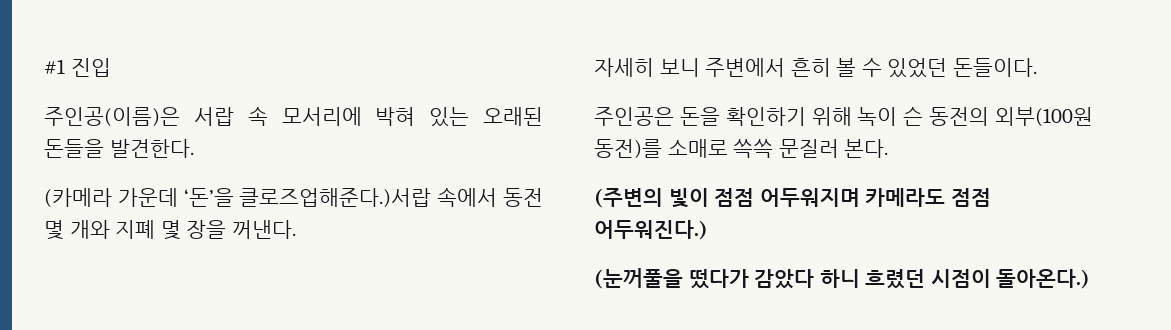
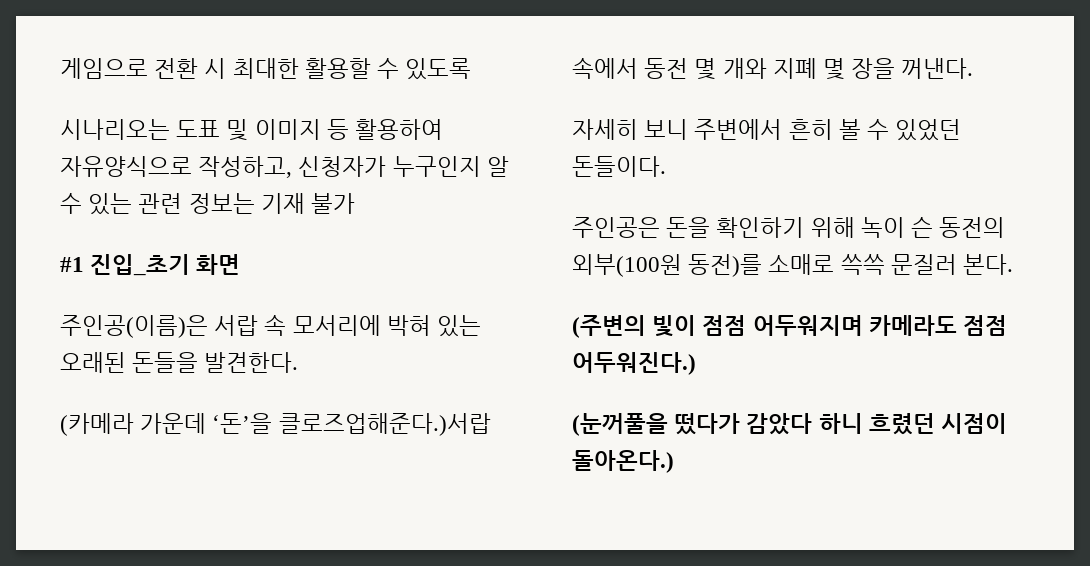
- #1 진입
+ 게임으로 전환 시 최대한 활용할 수 있도록
+ 시나리오는 도표 및 이미지 등 활용하여 자유양식으로 작성하고, 신청자가 누구인지 알 수 있는 관련 정보는 기재 불가
+ #1 진입_초기 화면

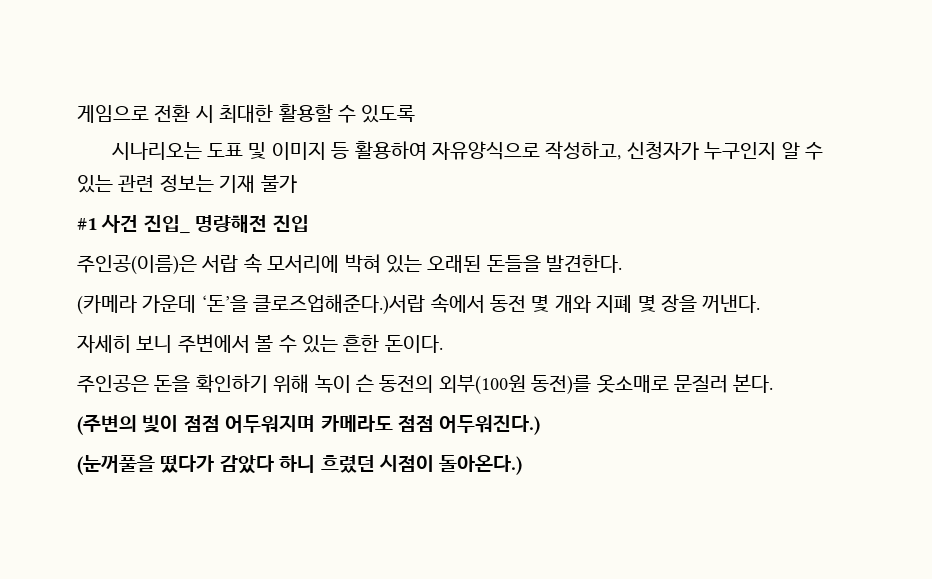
- #1 진입_초기 화면
+ #1 사건 진입_ 명량해전 진입
- 자세히 보니 주변에서 흔히 볼 수 있었던 돈들이다.
+ 자세히 보니 주변에서 볼 수 있는 흔한 돈이다.
- 주인공은 돈을 확인하기 위해 녹이 슨 동전의 외부(100원 동전)를 소매로 쓱쓱 문질러 본다.
+ 주인공은 돈을 확인하기 위해 녹이 슨 동전의 외부(100원 동전)를 옷소매로 문질러 본다.

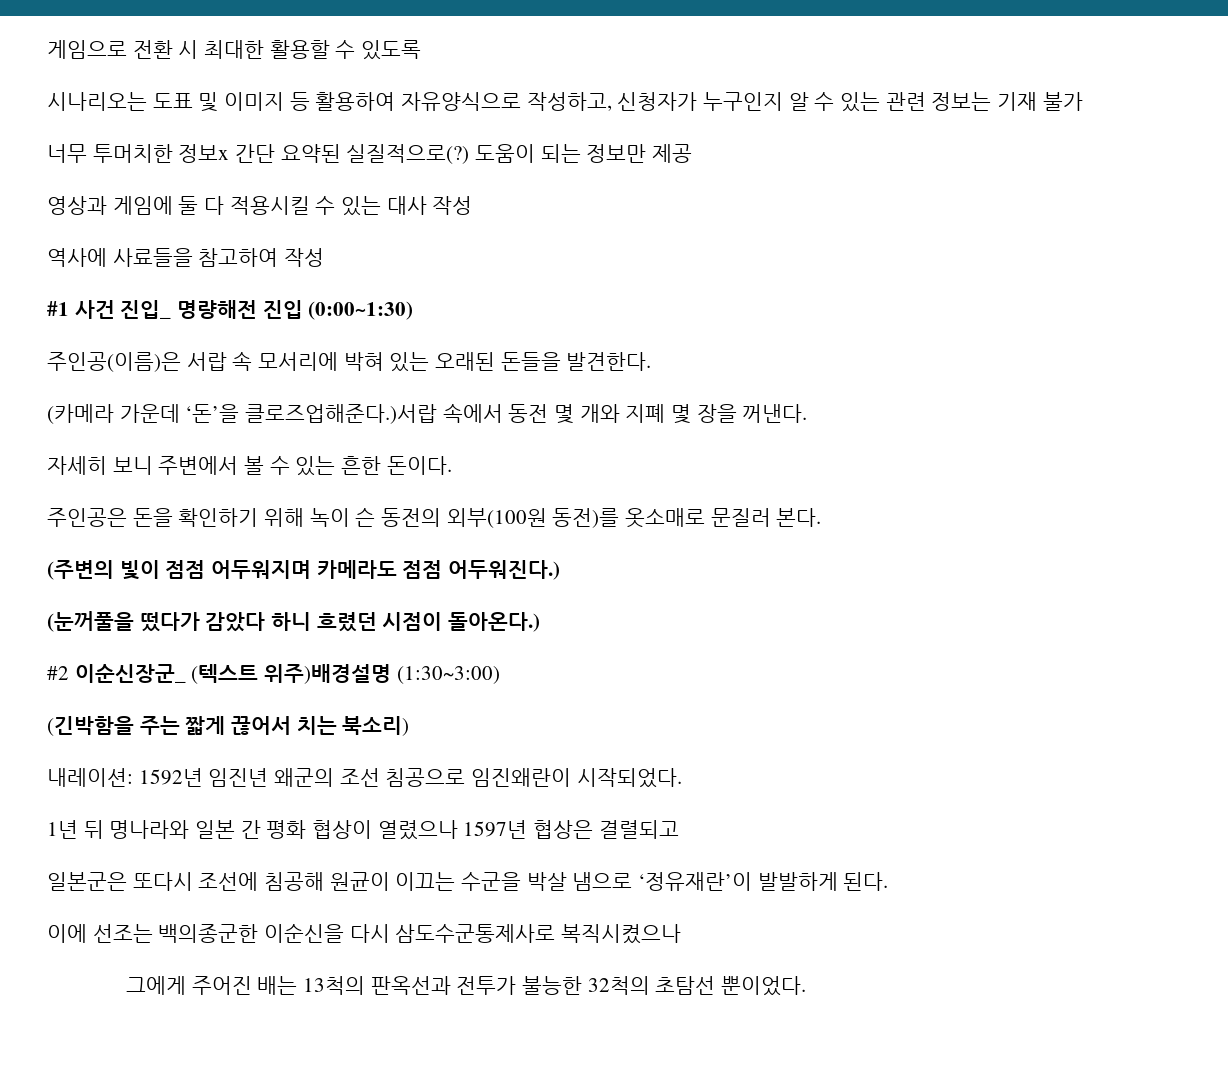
+ 너무 투머치한 정보x 간단 요약된 실질적으로(?) 도움이 되는 정보만 제공
+ 영상과 게임에 둘 다 적용시킬 수 있는 대사 작성
+ 역사에 사료들을 참고하여 작성
- #1 사건 진입_ 명량해전 진입
+ #1 사건 진입_ 명량해전 진입 (0:00~1:30)
+ #2 이순신장군_ (텍스트 위주)배경설명 (1:30~3:00)
+ (긴박함을 주는 짧게 끊어서 치는 북소리)
+ 내레이션: 1592년 임진년 왜군의 조선 침공으로 임진왜란이 시작되었다.
+ 1년 뒤 명나라와 일본 간 평화 협상이 열렸으나 1597년 협상은 결렬되고
+ 일본군은 또다시 조선에 침공해 원균이 이끄는 수군을 박살 냄으로 ‘정유재란’이 발발하게 된다.
+ 이에 선조는 백의종군한 이순신을 다시 삼도수군통제사로 복직시켰으나
+ 그에게 주어진 배는 13척의 판옥선과 전투가 불능한 32척의 초탐선 뿐이었다.

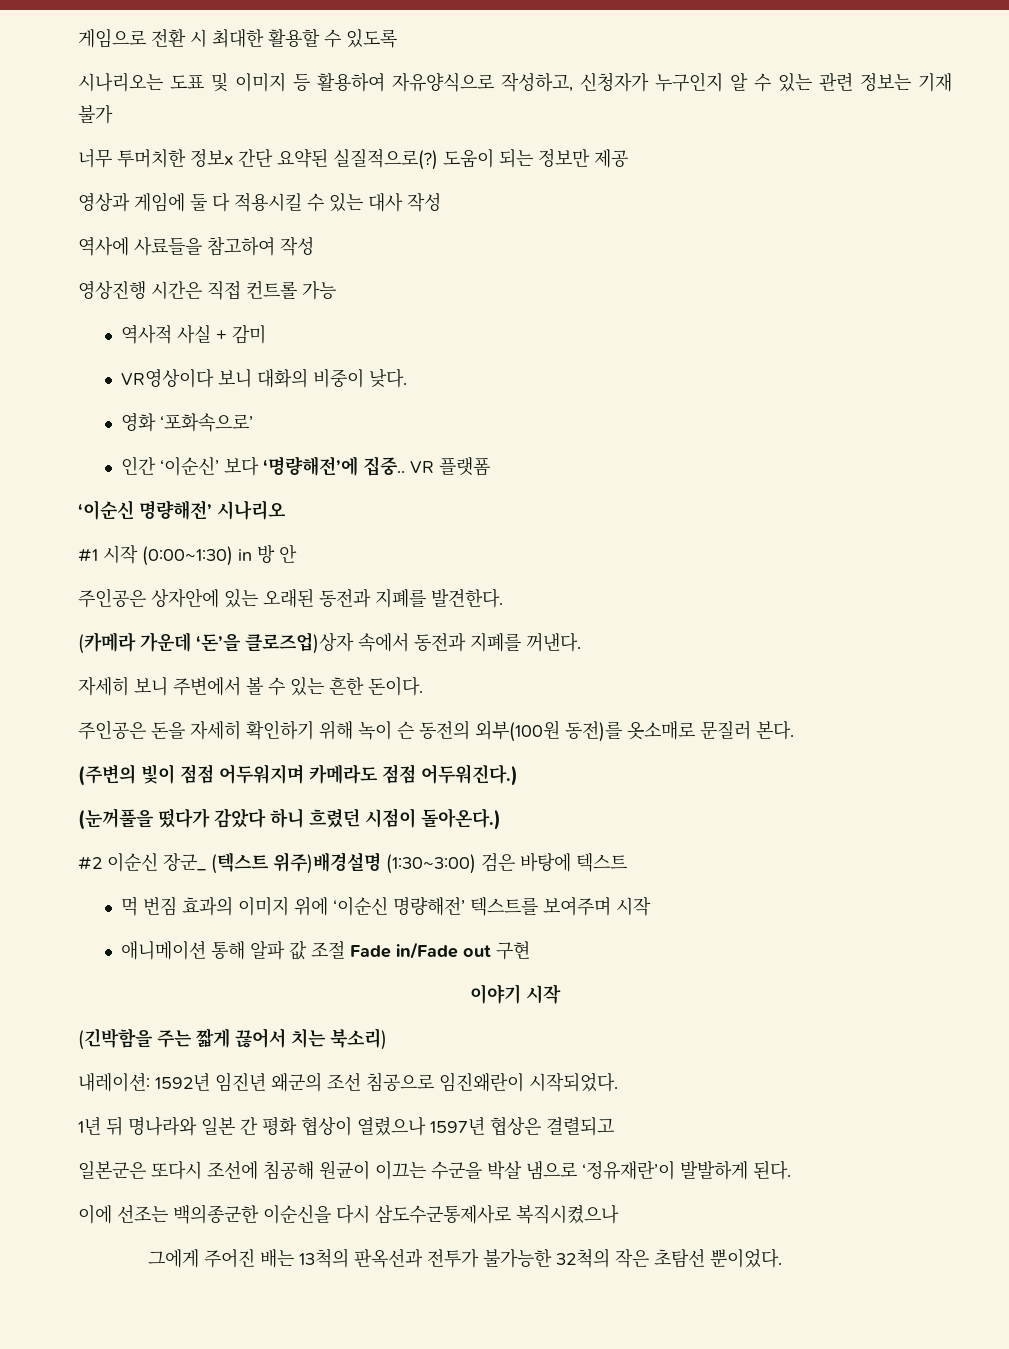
- #1 사건 진입_ 명량해전 진입 (0:00~1:30)
- 주인공(이름)은 서랍 속 모서리에 박혀 있는 오래된 돈들을 발견한다.
- (카메라 가운데 ‘돈’을 클로즈업해준다.)서랍 속에서 동전 몇 개와 지폐 몇 장을 꺼낸다.
+ 영상진행 시간은 직접 컨트롤 가능
+ 역사적 사실 + 감미
+ VR영상이다 보니 대화의 비중이 낮다.
+ 영화 ‘포화속으로’
+ 인간 ‘이순신’ 보다 ‘명량해전’에 집중.. VR 플랫폼
+ ‘이순신 명량해전’ 시나리오
+ #1 시작 (0:00~1:30) in 방 안
+ 주인공은 상자안에 있는 오래된 동전과 지폐를 발견한다.
+ (카메라 가운데 ‘돈’을 클로즈업)상자 속에서 동전과 지폐를 꺼낸다.
- 주인공은 돈을 확인하기 위해 녹이 슨 동전의 외부(100원 동전)를 옷소매로 문질러 본다.
+ 주인공은 돈을 자세히 확인하기 위해 녹이 슨 동전의 외부(100원 동전)를 옷소매로 문질러 본다.
- #2 이순신장군_ (텍스트 위주)배경설명 (1:30~3:00)
+ #2 이순신 장군_ (텍스트 위주)배경설명 (1:30~3:00) 검은 바탕에 텍스트
+ 먹 번짐 효과의 이미지 위에 ‘이순신 명량해전’ 텍스트를 보여주며 시작
+ 애니메이션 통해 알파 값 조절 Fade in/Fade out 구현
+ 이야기 시작
- 그에게 주어진 배는 13척의 판옥선과 전투가 불능한 32척의 초탐선 뿐이었다.
+ 그에게 주어진 배는 13척의 판옥선과 전투가 불가능한 32척의 작은 초탐선 뿐이었다.

